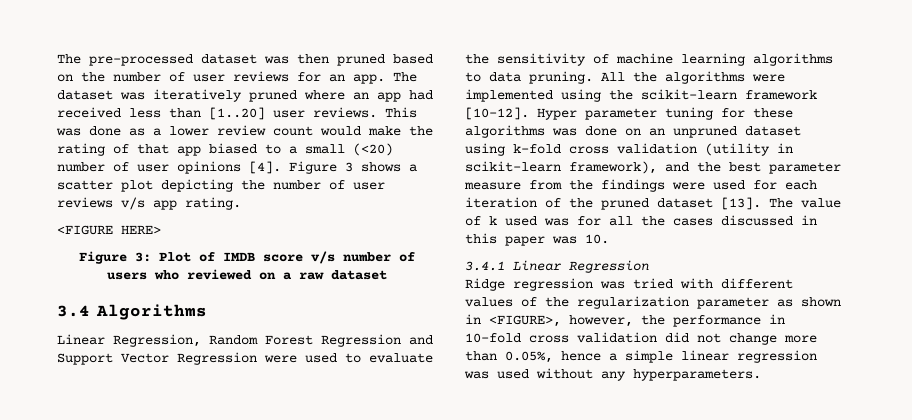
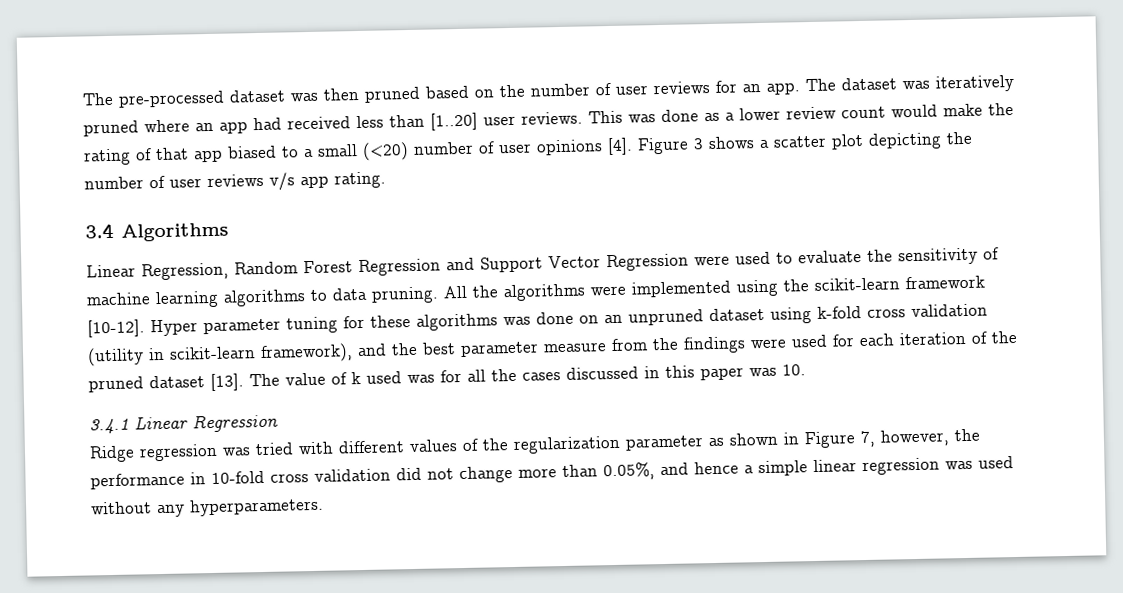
- <FIGURE HERE>
- Figure 3: Plot of IMDB score v/s number of users who reviewed on a raw dataset
- Ridge regression was tried with different values of the regularization parameter as shown in <FIGURE>, however, the performance in 10-fold cross validation did not change more than 0.05%, hence a simple linear regression was used without any hyperparameters.
+ Ridge regression was tried with different values of the regularization parameter as shown in Figure 7, however, the performance in 10-fold cross validation did not change more than 0.05%, and hence a simple linear regression was used without any hyperparameters.

